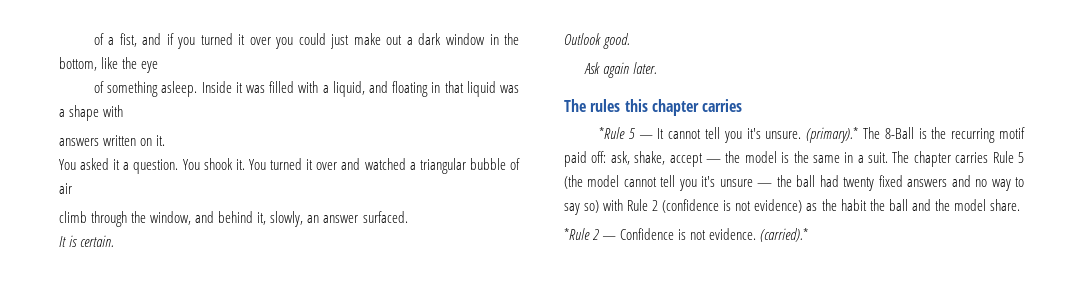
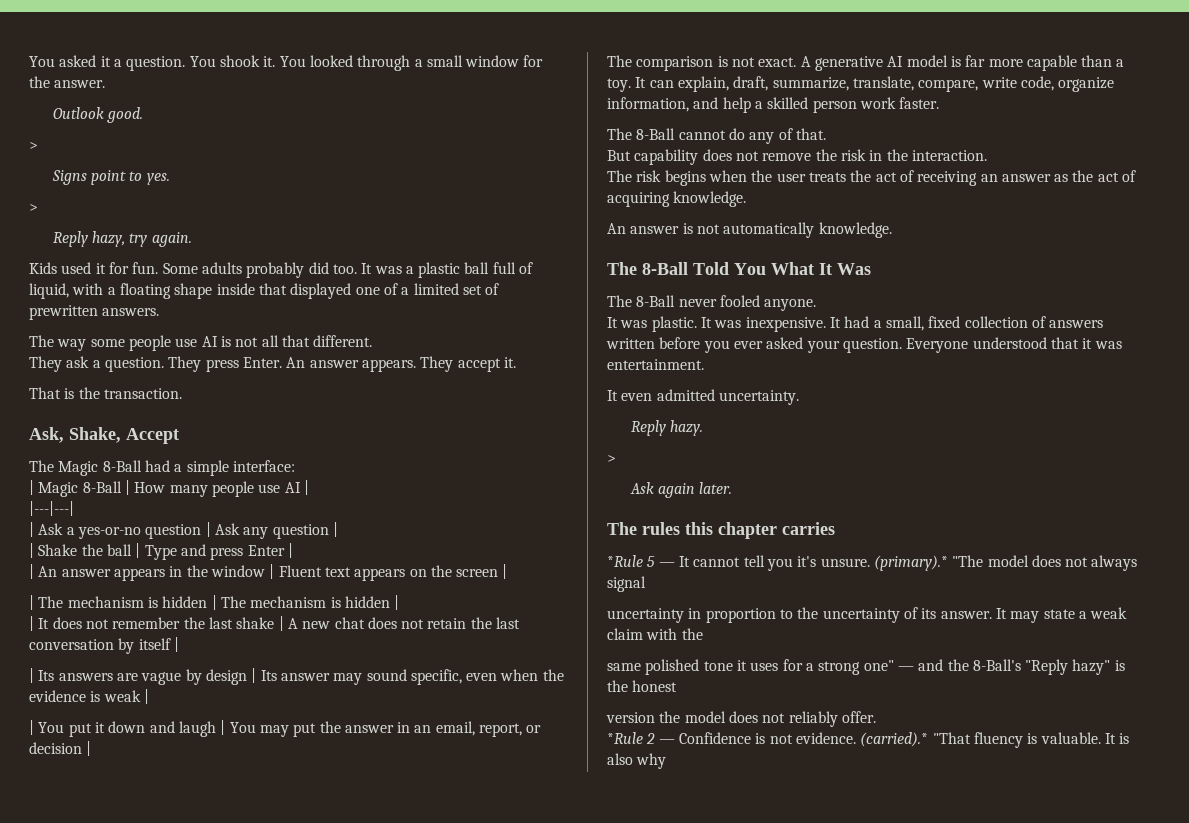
- of a fist, and if you turned it over you could just make out a dark window in the bottom, like the eye
- of something asleep. Inside it was filled with a liquid, and floating in that liquid was a shape with
- answers written on it.
- You turned it over and watched a triangular bubble of air
- climb through the window, and behind it, slowly, an answer surfaced.
- It is certain.
+ You looked through a small window for the answer.
  Outlook good.
+ >
+ Signs point to yes.
+ >
+ Reply hazy, try again.
+ Kids used it for fun. Some adults probably did too. It was a plastic ball full of liquid, with a floating shape inside that displayed one of a limited set of prewritten answers.
+ The way some people use AI is not all that different.
+ They ask a question. They press Enter. An answer appears. They accept it.
+ That is the transaction.
+ Ask, Shake, Accept
+ The Magic 8-Ball had a simple interface:
+ | Magic 8-Ball | How many people use AI |
+ |---|---|
+ | Ask a yes-or-no question | Ask any question |
+ | Shake the ball | Type and press Enter |
+ | An answer appears in the window | Fluent text appears on the screen |
+ | The mechanism is hidden | The mechanism is hidden |
+ | It does not remember the last shake | A new chat does not retain the last conversation by itself |
+ | Its answers are vague by design | Its answer may sound specific, even when the evidence is weak |
+ | You put it down and laugh | You may put the answer in an email, report, or decision |
+ The comparison is not exact. A generative AI model is far more capable than a toy. It can explain, draft, summarize, translate, compare, write code, organize information, and help a skilled person work faster.
+ The 8-Ball cannot do any of that.
+ But capability does not remove the risk in the interaction.
+ The risk begins when the user treats the act of receiving an answer as the act of acquiring knowledge.
+ An answer is not automatically knowledge.
+ The 8-Ball Told You What It Was
+ The 8-Ball never fooled anyone.
+ It was plastic. It was inexpensive. It had a small, fixed collection of answers written before you ever asked your question. Everyone understood that it was entertainment.
+ It even admitted uncertainty.
+ Reply hazy.
+ >
- (primary).* The 8-Ball is the recurring motif paid off: ask, shake, accept — the model is the same in a suit. The chapter carries Rule 5 (the model cannot tell you it's unsure — the ball had twenty fixed answers and no way to say so) with Rule 2 (confidence is not evidence) as the habit the ball and the model share.
+ (primary).* "The model does not always signal
+ uncertainty in proportion to the uncertainty of its answer. It may state a weak claim with the
+ same polished tone it uses for a strong one" — and the 8-Ball's "Reply hazy" is the honest
+ version the model does not reliably offer.
- (carried).*
+ (carried).* "That fluency is valuable. It is also why

